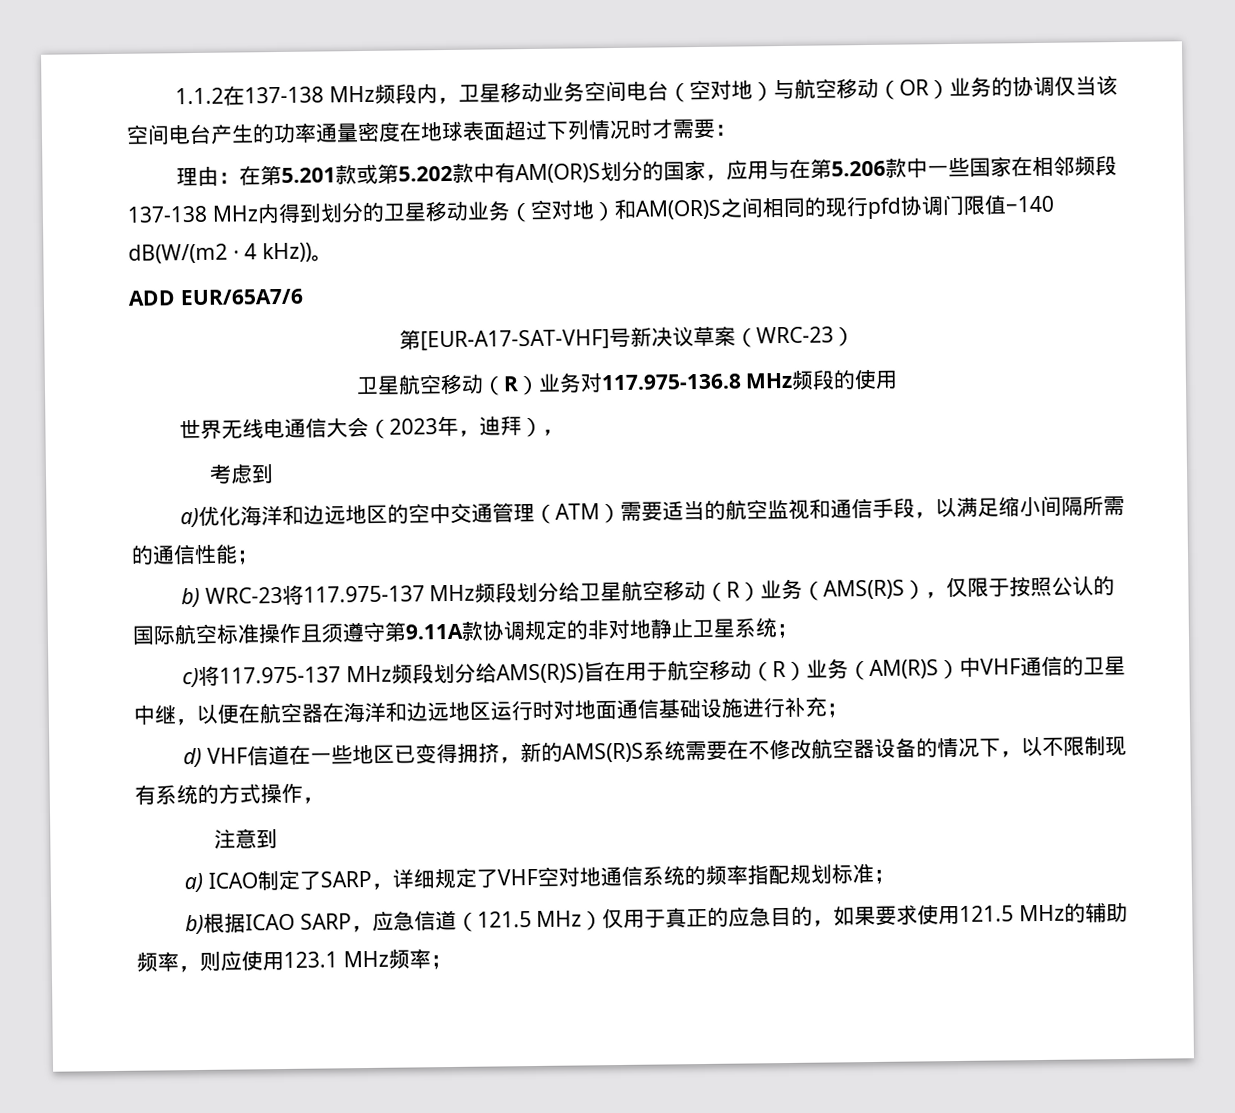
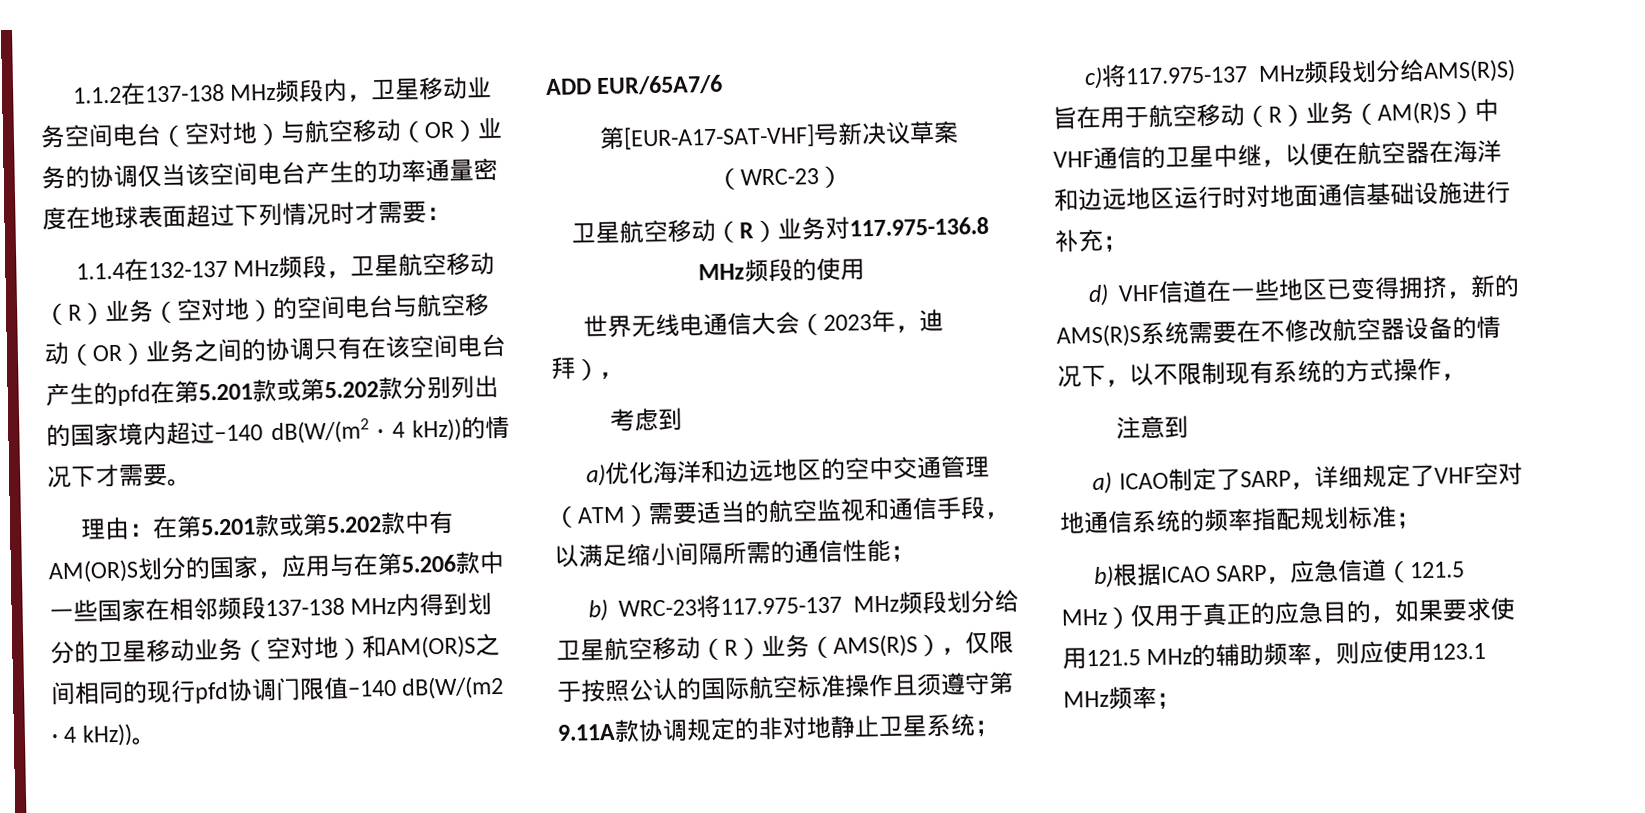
+ 1.1.4在132-137 MHz频段，卫星航空移动（R）业务（空对地）的空间电台与航空移动（OR）业务之间的协调只有在该空间电台产生的pfd在第5.201款或第5.202款分别列出的国家境内超过−140 dB(W/(m2 · 4 kHz))的情况下才需要。

